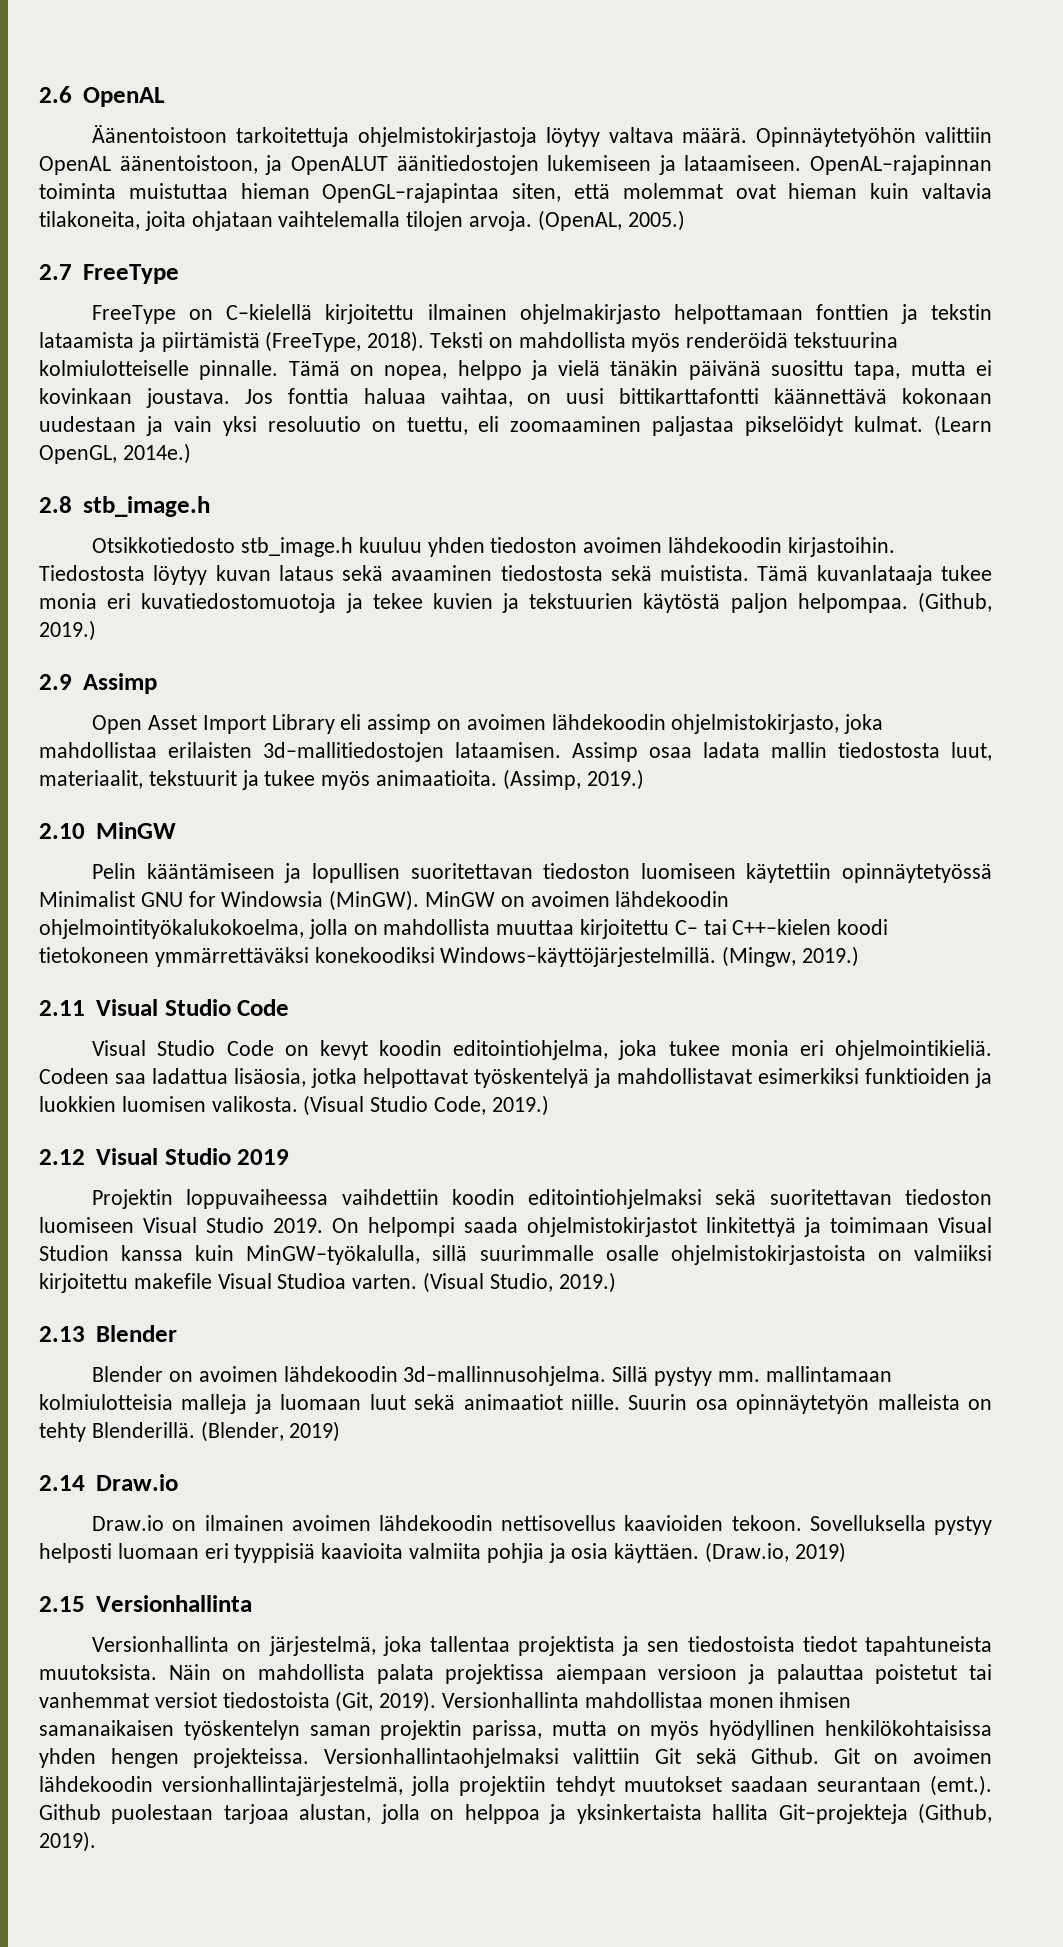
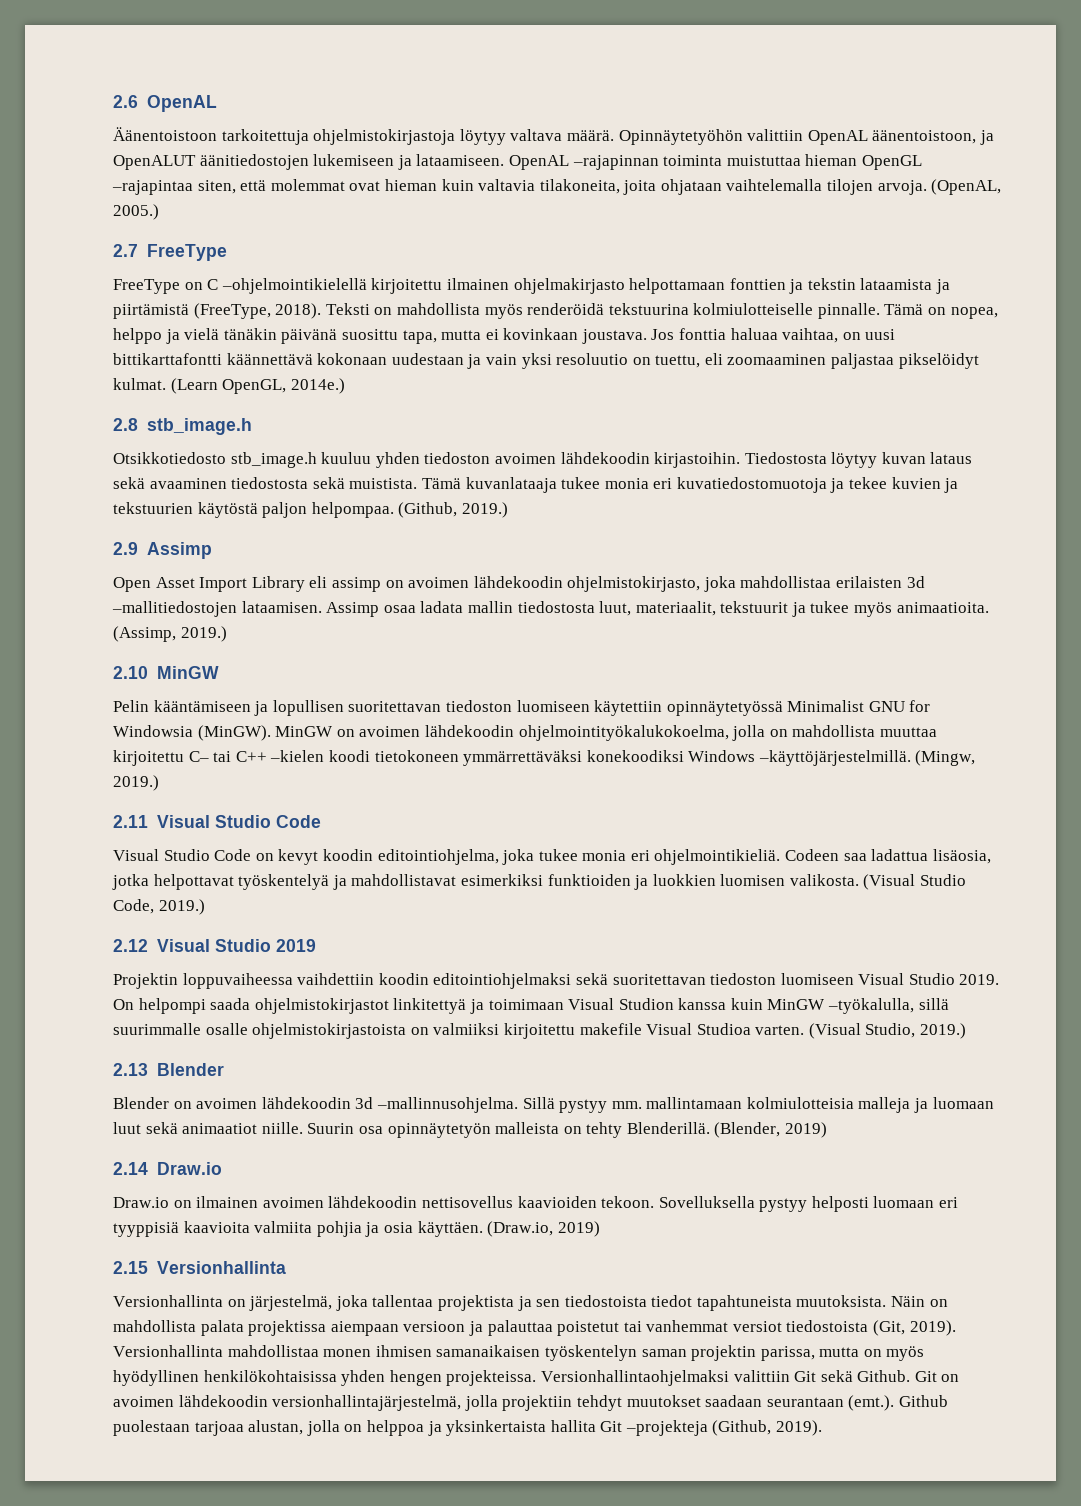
- OpenAL–rajapinnan toiminta muistuttaa hieman OpenGL–rajapintaa siten, että molemmat ovat hieman kuin valtavia tilakoneita, joita ohjataan vaihtelemalla tilojen arvoja.
+ OpenAL –rajapinnan toiminta muistuttaa hieman OpenGL –rajapintaa siten, että molemmat ovat hieman kuin valtavia tilakoneita, joita ohjataan vaihtelemalla tilojen arvoja.
- FreeType on C–kielellä kirjoitettu ilmainen ohjelmakirjasto helpottamaan fonttien ja tekstin lataamista ja piirtämistä (FreeType, 2018).
+ FreeType on C –ohjelmointikielellä kirjoitettu ilmainen ohjelmakirjasto helpottamaan fonttien ja tekstin lataamista ja piirtämistä (FreeType, 2018).
- Open Asset Import Library eli assimp on avoimen lähdekoodin ohjelmistokirjasto, joka mahdollistaa erilaisten 3d–mallitiedostojen lataamisen.
+ Open Asset Import Library eli assimp on avoimen lähdekoodin ohjelmistokirjasto, joka mahdollistaa erilaisten 3d –mallitiedostojen lataamisen.
- MinGW on avoimen lähdekoodin ohjelmointityökalukokoelma, jolla on mahdollista muuttaa kirjoitettu C– tai C++–kielen koodi tietokoneen ymmärrettäväksi konekoodiksi Windows–käyttöjärjestelmillä.
+ MinGW on avoimen lähdekoodin ohjelmointityökalukokoelma, jolla on mahdollista muuttaa kirjoitettu C– tai C++ –kielen koodi tietokoneen ymmärrettäväksi konekoodiksi Windows –käyttöjärjestelmillä.
- On helpompi saada ohjelmistokirjastot linkitettyä ja toimimaan Visual Studion kanssa kuin MinGW–työkalulla, sillä suurimmalle osalle ohjelmistokirjastoista on valmiiksi kirjoitettu makefile Visual Studioa varten.
+ On helpompi saada ohjelmistokirjastot linkitettyä ja toimimaan Visual Studion kanssa kuin MinGW –työkalulla, sillä suurimmalle osalle ohjelmistokirjastoista on valmiiksi kirjoitettu makefile Visual Studioa varten.
- Blender on avoimen lähdekoodin 3d–mallinnusohjelma.
+ Blender on avoimen lähdekoodin 3d –mallinnusohjelma.
- Git on avoimen lähdekoodin versionhallintajärjestelmä, jolla projektiin tehdyt muutokset saadaan seurantaan (emt.). Github puolestaan tarjoaa alustan, jolla on helppoa ja yksinkertaista hallita Git–projekteja (Github, 2019).
+ Git on avoimen lähdekoodin versionhallintajärjestelmä, jolla projektiin tehdyt muutokset saadaan seurantaan (emt.). Github puolestaan tarjoaa alustan, jolla on helppoa ja yksinkertaista hallita Git –projekteja (Github, 2019).

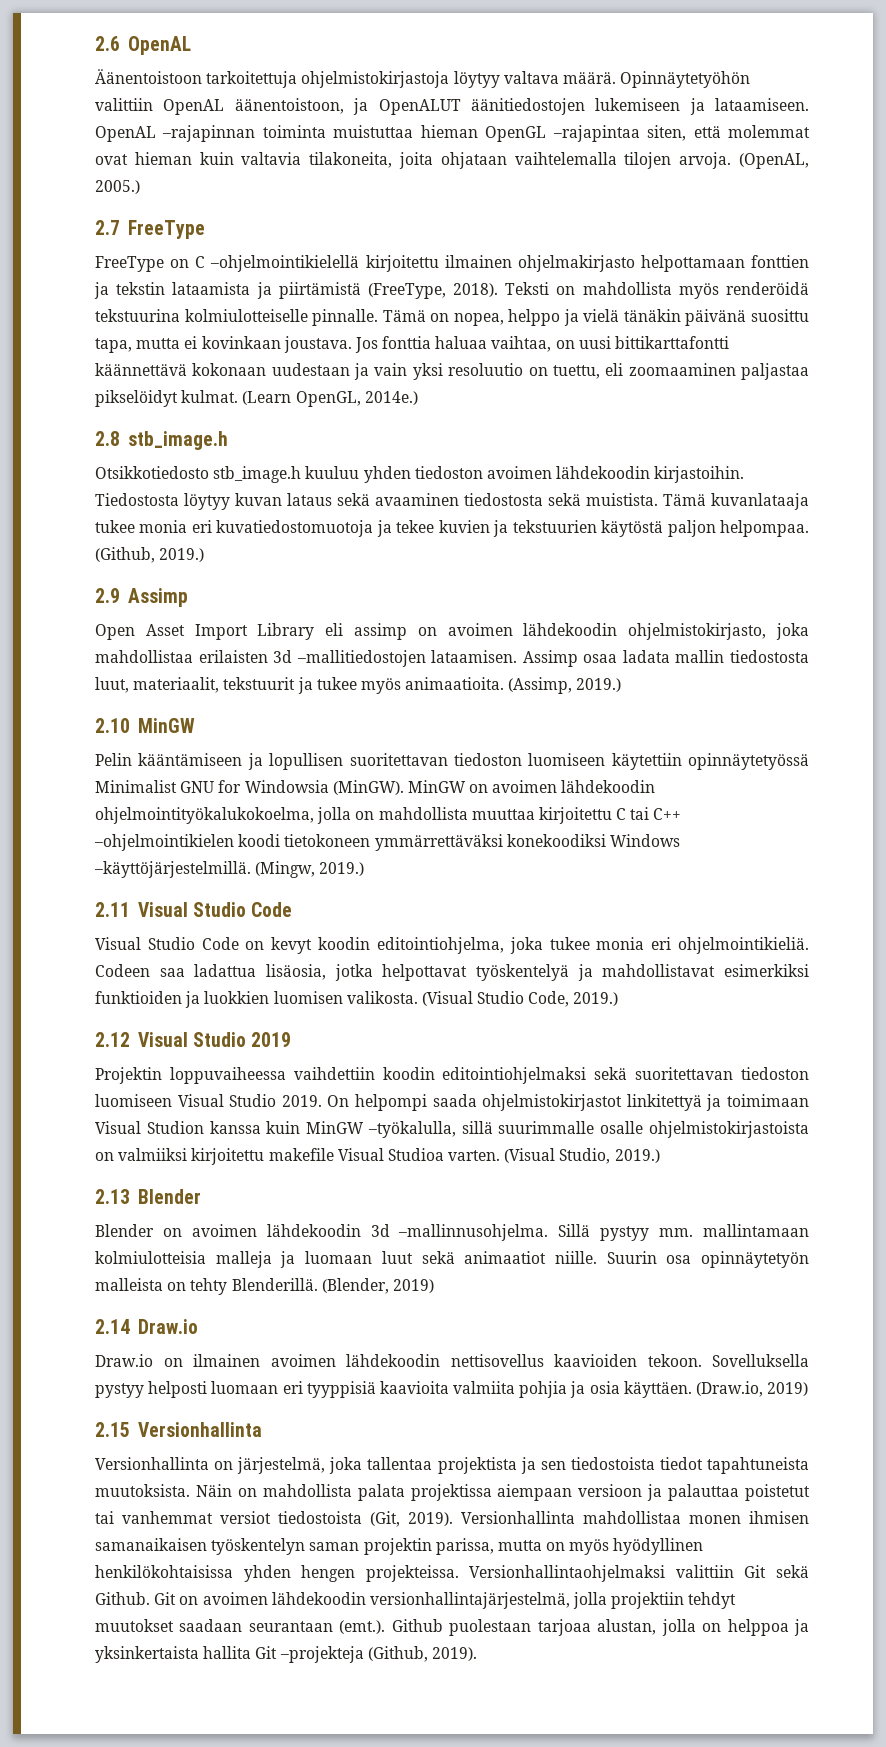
- MinGW on avoimen lähdekoodin ohjelmointityökalukokoelma, jolla on mahdollista muuttaa kirjoitettu C– tai C++ –kielen koodi tietokoneen ymmärrettäväksi konekoodiksi Windows –käyttöjärjestelmillä.
+ MinGW on avoimen lähdekoodin ohjelmointityökalukokoelma, jolla on mahdollista muuttaa kirjoitettu C tai C++ –ohjelmointikielen koodi tietokoneen ymmärrettäväksi konekoodiksi Windows –käyttöjärjestelmillä.

